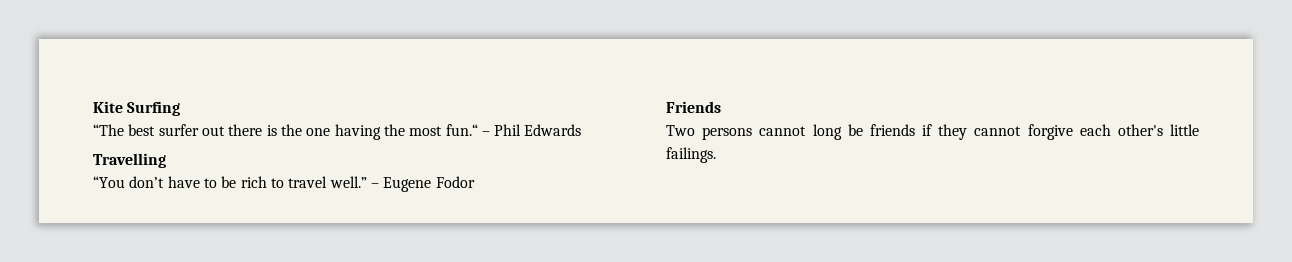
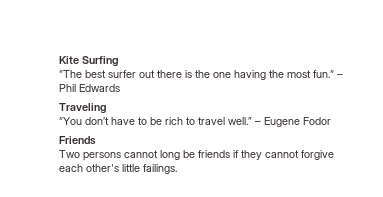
- Travelling
+ Traveling

